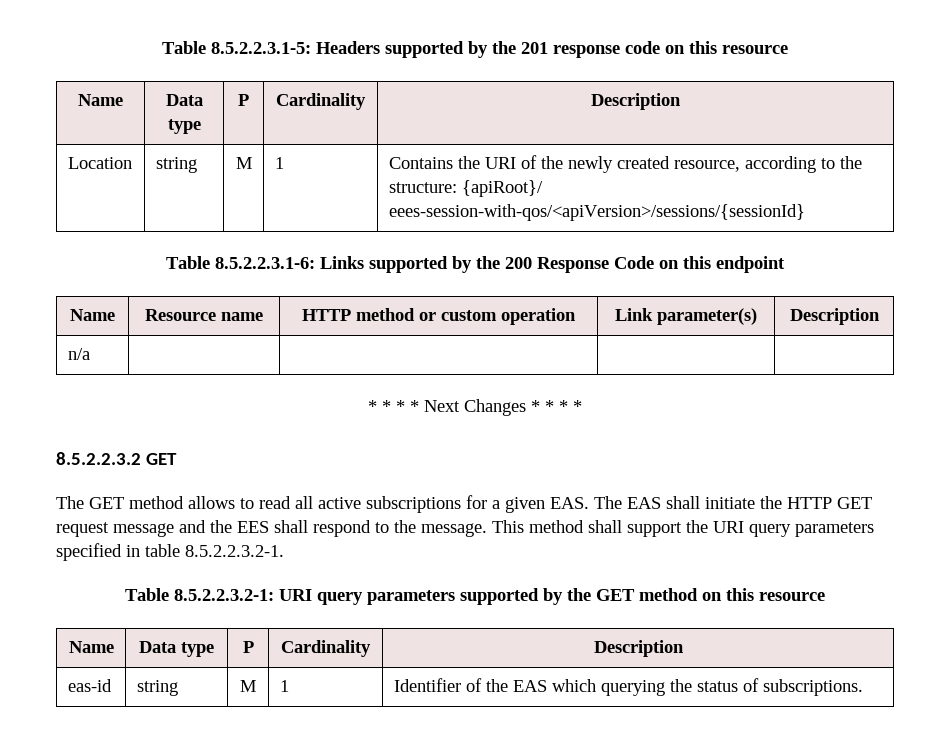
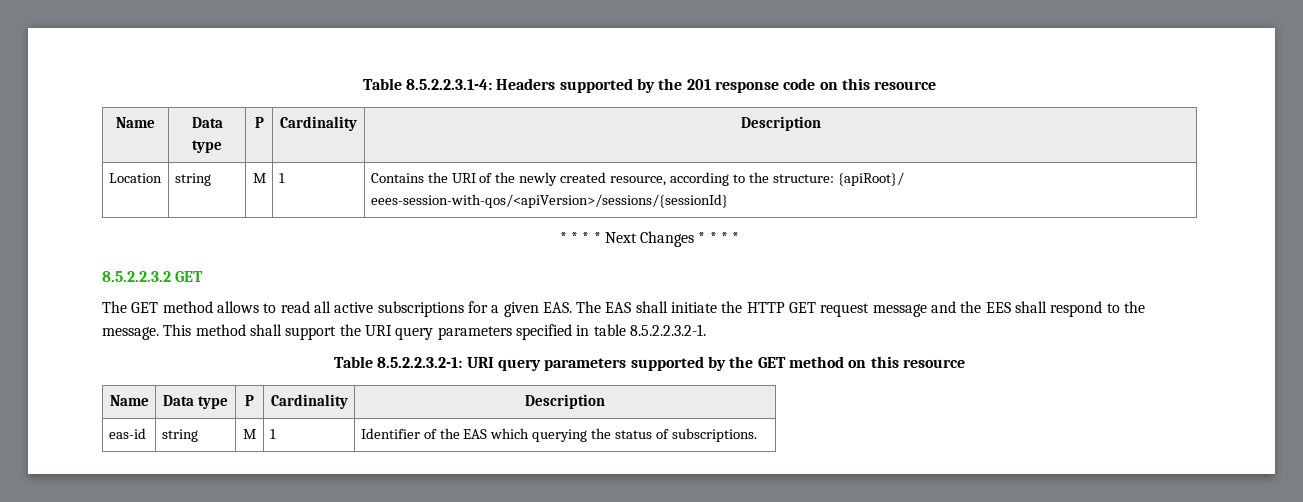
- Table 8.5.2.2.3.1-5: Headers supported by the 201 response code on this resource
+ Table 8.5.2.2.3.1-4: Headers supported by the 201 response code on this resource
- Table 8.5.2.2.3.1-6: Links supported by the 200 Response Code on this endpoint
- Name | Resource name | HTTP method or custom operation | Link parameter(s) | Description
- n/a | | | |

